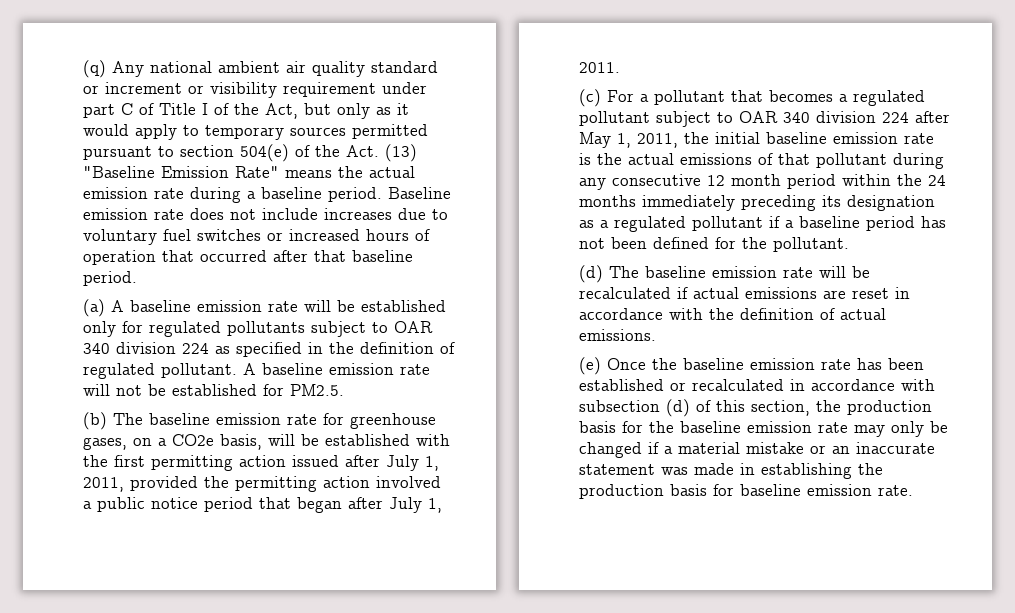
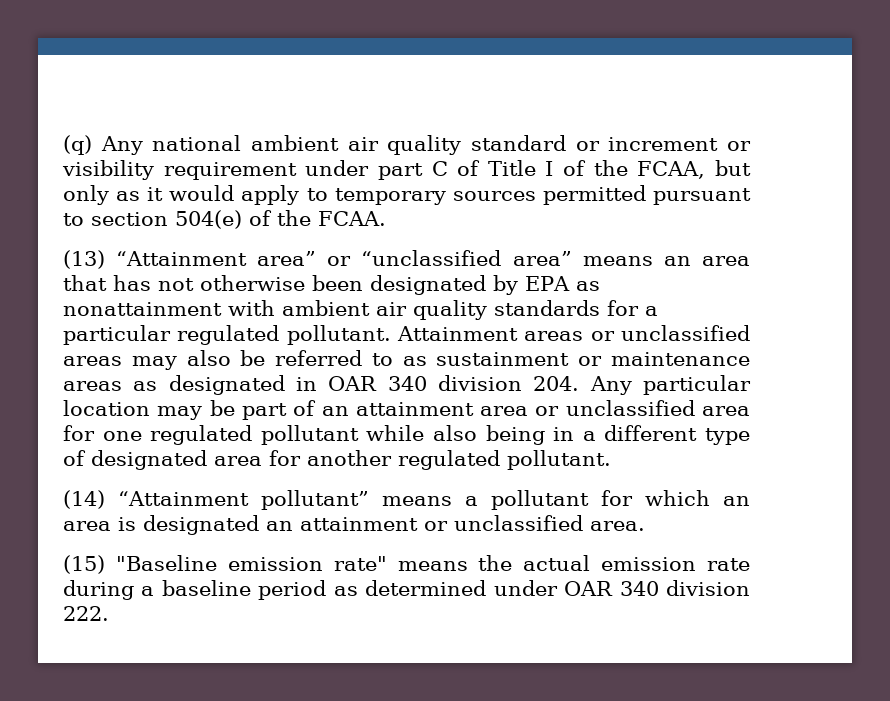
- (q) Any national ambient air quality standard or increment or visibility requirement under part C of Title I of the Act, but only as it would apply to temporary sources permitted pursuant to section 504(e) of the Act. (13) "Baseline Emission Rate" means the actual emission rate during a baseline period. Baseline emission rate does not include increases due to voluntary fuel switches or increased hours of operation that occurred after that baseline period.
- (a) A baseline emission rate will be established only for regulated pollutants subject to OAR 340 division 224 as specified in the definition of regulated pollutant. A baseline emission rate will not be established for PM2.5.
- (b) The baseline emission rate for greenhouse gases, on a CO2e basis, will be established with the first permitting action issued after July 1, 2011, provided the permitting action involved a public notice period that began after July 1, 2011.
- (c) For a pollutant that becomes a regulated pollutant subject to OAR 340 division 224 after May 1, 2011, the initial baseline emission rate is the actual emissions of that pollutant during any consecutive 12 month period within the 24 months immediately preceding its designation as a regulated pollutant if a baseline period has not been defined for the pollutant.
- (d) The baseline emission rate will be recalculated if actual emissions are reset in accordance with the definition of actual emissions.
- (e) Once the baseline emission rate has been established or recalculated in accordance with subsection (d) of this section, the production basis for the baseline emission rate may only be changed if a material mistake or an inaccurate statement was made in establishing the production basis for baseline emission rate.
+ (q) Any national ambient air quality standard or increment or visibility requirement under part C of Title I of the FCAA, but only as it would apply to temporary sources permitted pursuant to section 504(e) of the FCAA.
+ (13) “Attainment area” or “unclassified area” means an area that has not otherwise been designated by EPA as nonattainment with ambient air quality standards for a particular regulated pollutant. Attainment areas or unclassified areas may also be referred to as sustainment or maintenance areas as designated in OAR 340 division 204. Any particular location may be part of an attainment area or unclassified area for one regulated pollutant while also being in a different type of designated area for another regulated pollutant.
+ (14) “Attainment pollutant” means a pollutant for which an area is designated an attainment or unclassified area.
+ (15) "Baseline emission rate" means the actual emission rate during a baseline period as determined under OAR 340 division 222.

